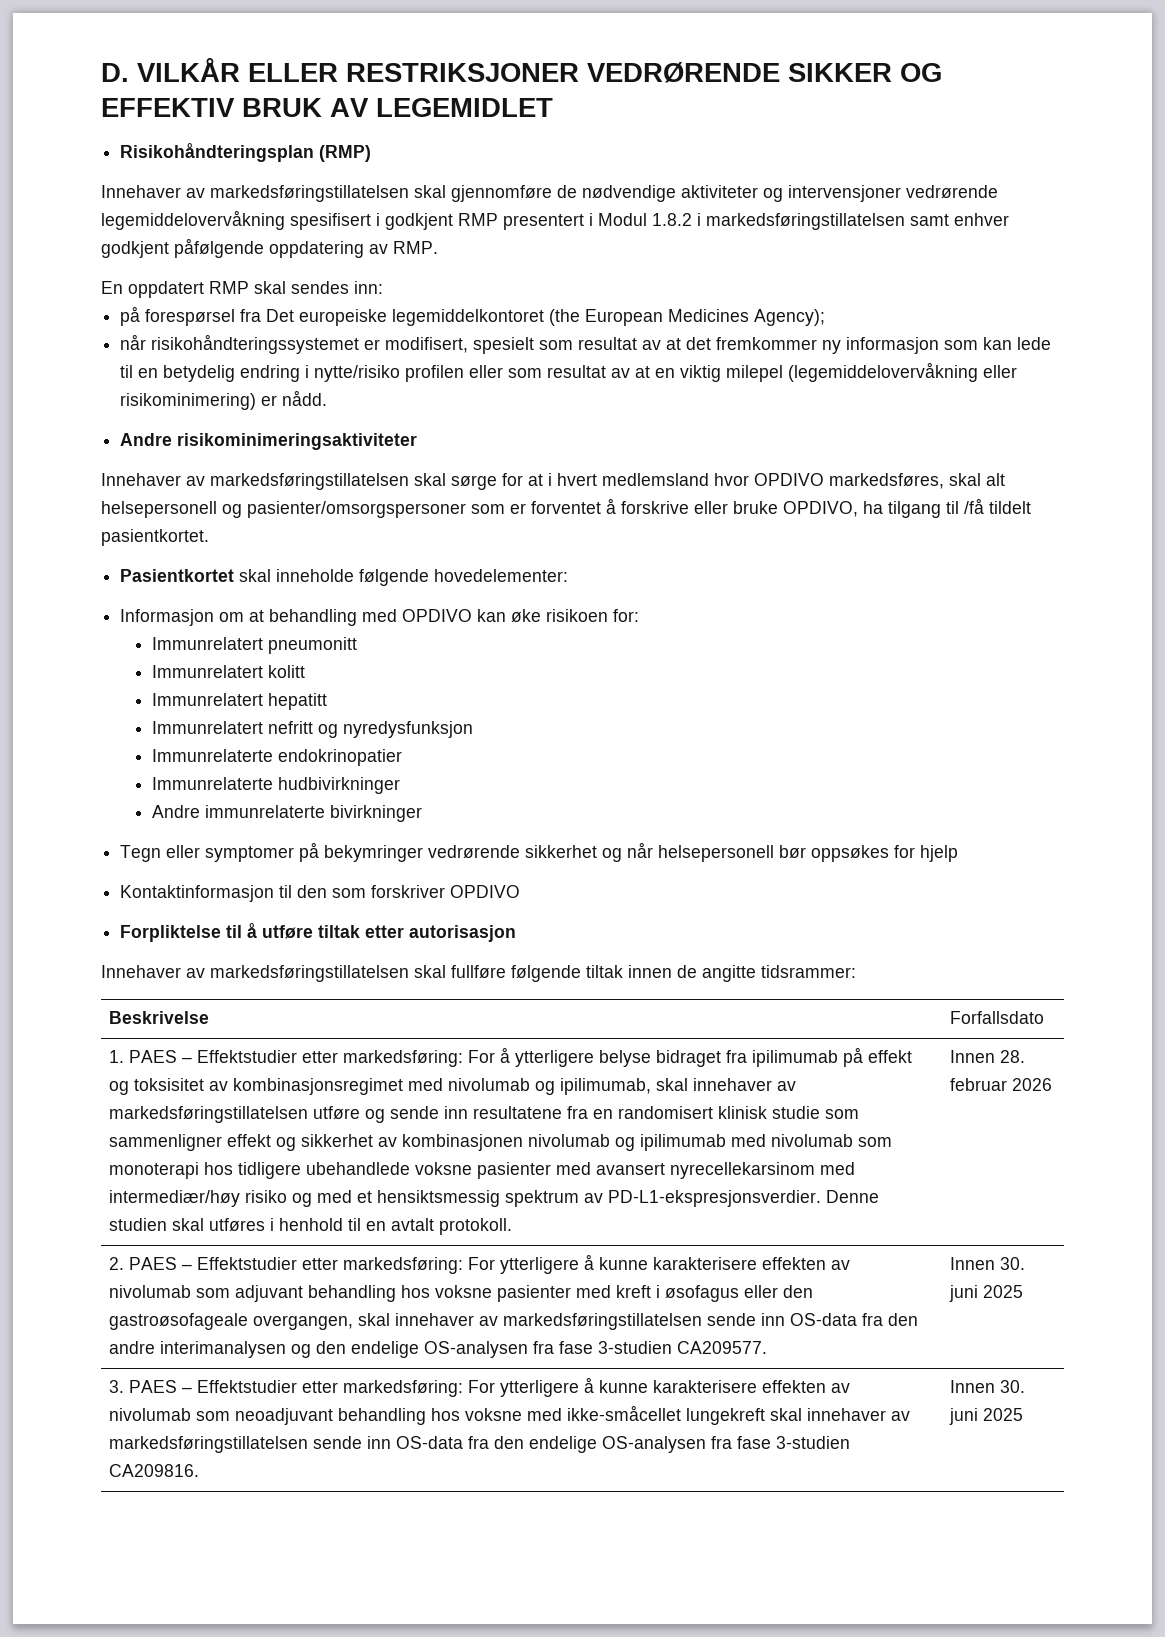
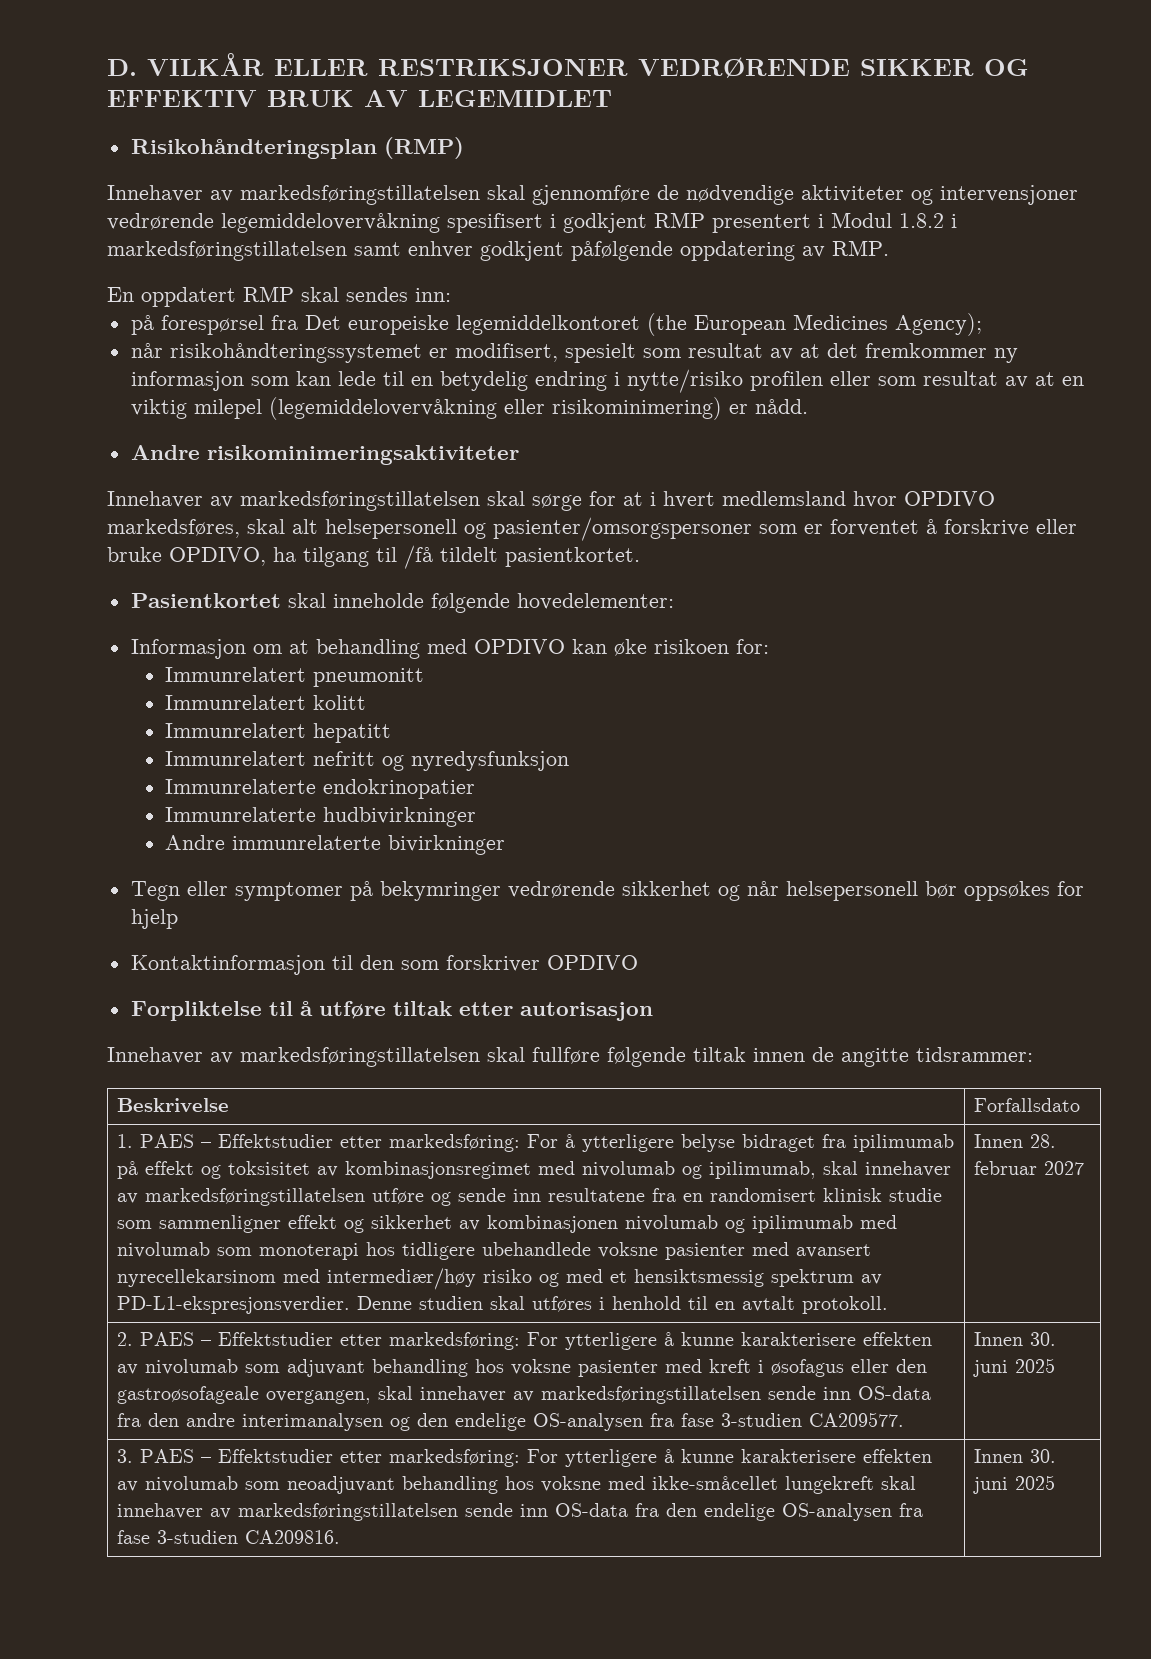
- Innen 28. februar 2026
+ Innen 28. februar 2027

